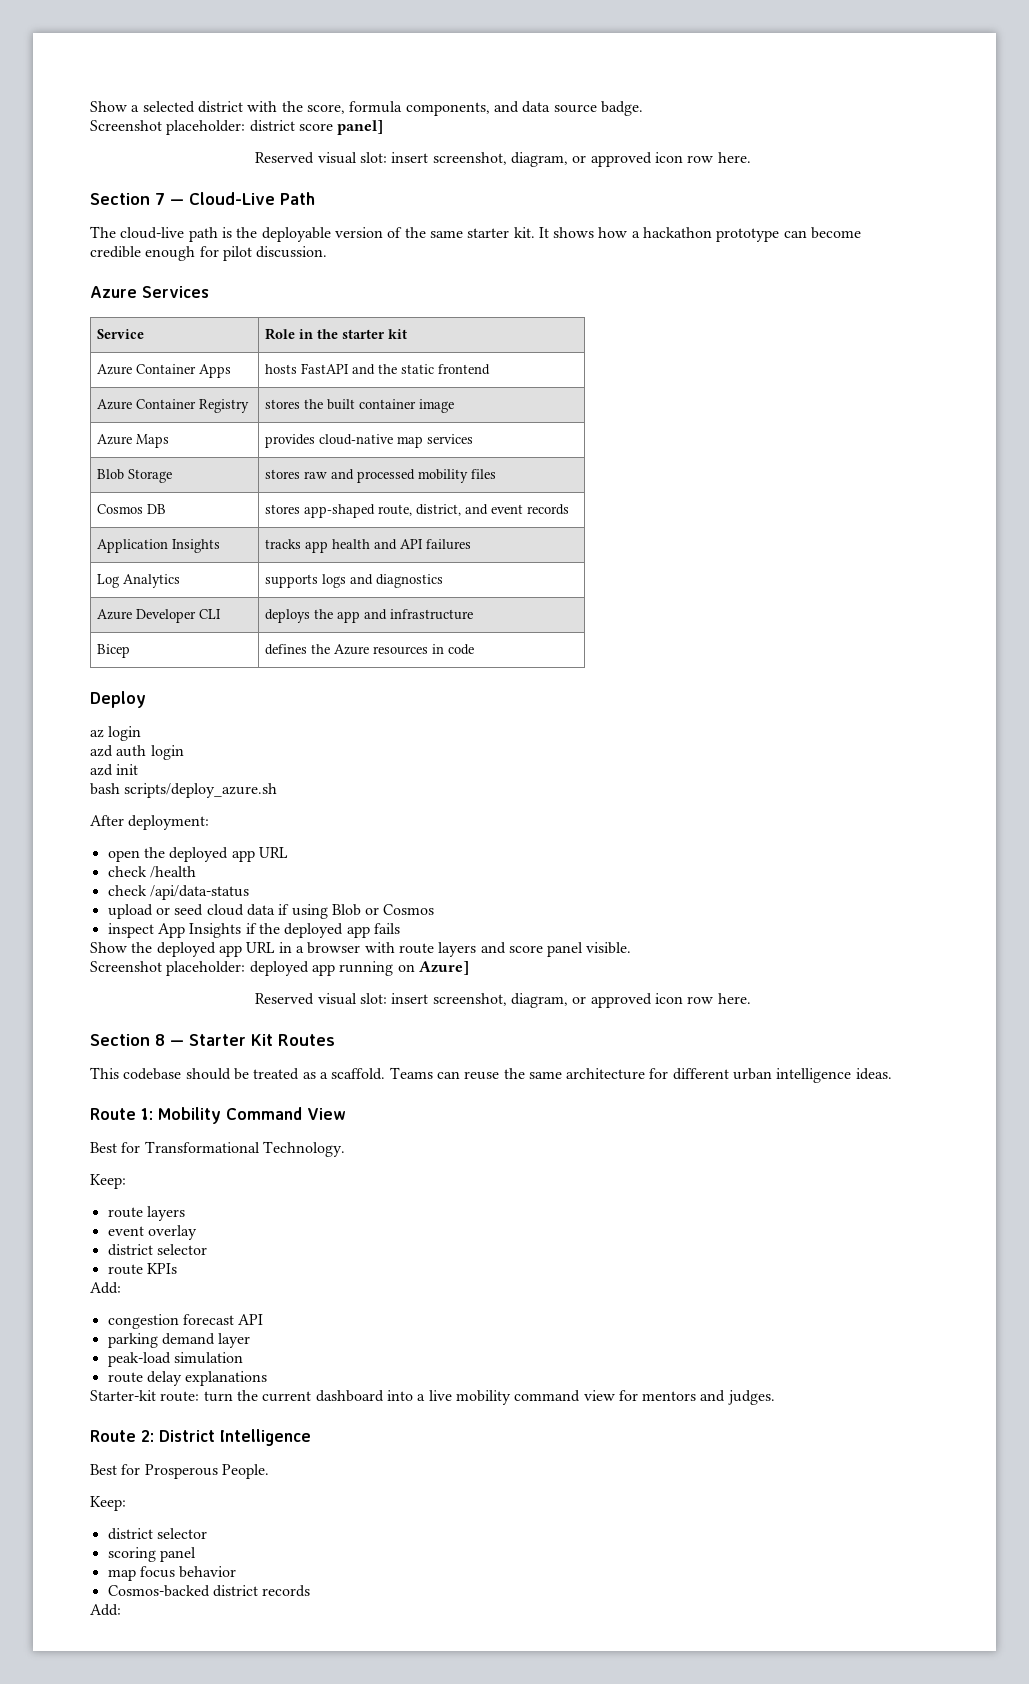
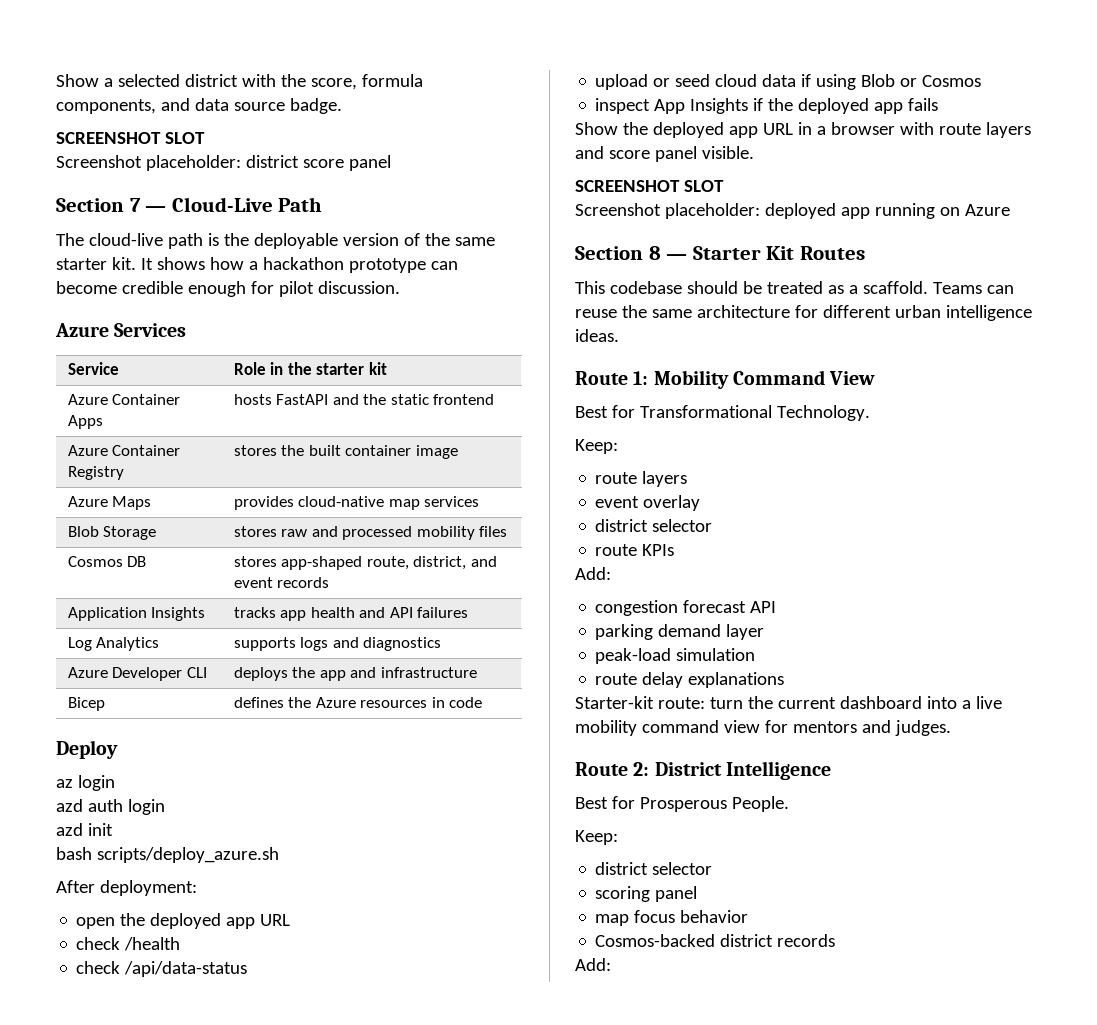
  Show a selected district with the score, formula components, and data source badge.
+ SCREENSHOT SLOT
- Screenshot placeholder: district score panel]
- Reserved visual slot: insert screenshot, diagram, or approved icon row here.
+ Screenshot placeholder: district score panel
  Show the deployed app URL in a browser with route layers and score panel visible.
+ SCREENSHOT SLOT
- Screenshot placeholder: deployed app running on Azure]
- Reserved visual slot: insert screenshot, diagram, or approved icon row here.
+ Screenshot placeholder: deployed app running on Azure

